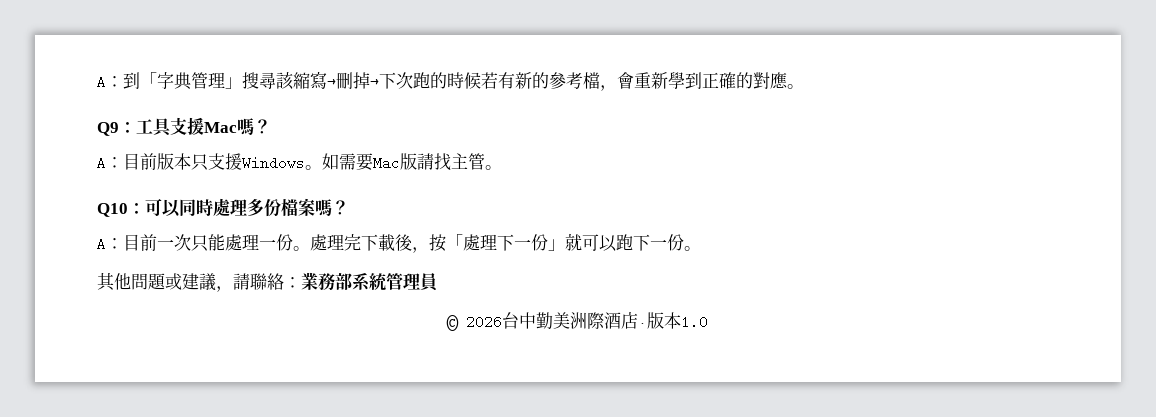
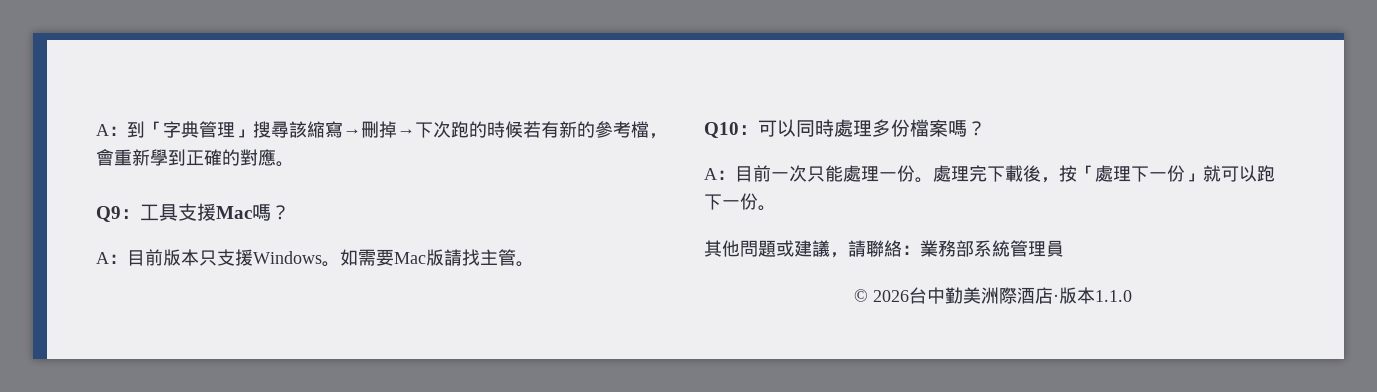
- © 2026台中勤美洲際酒店·版本1.0
+ © 2026台中勤美洲際酒店·版本1.1.0

